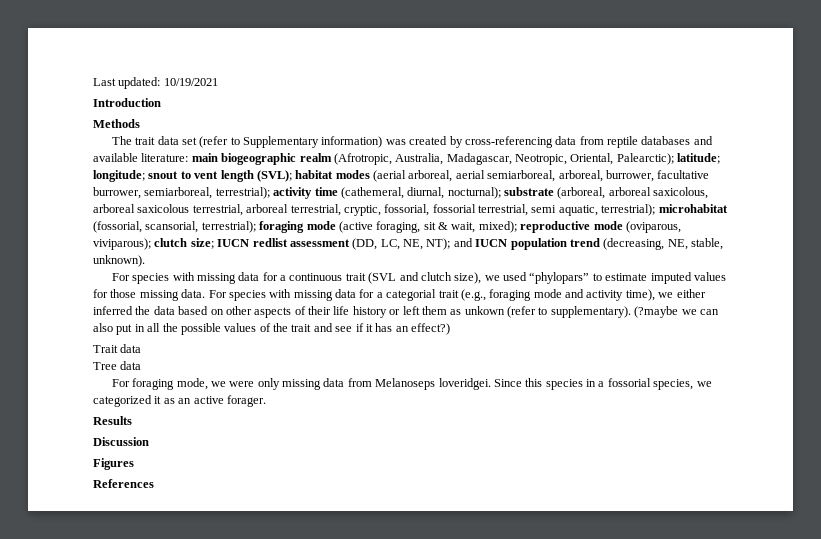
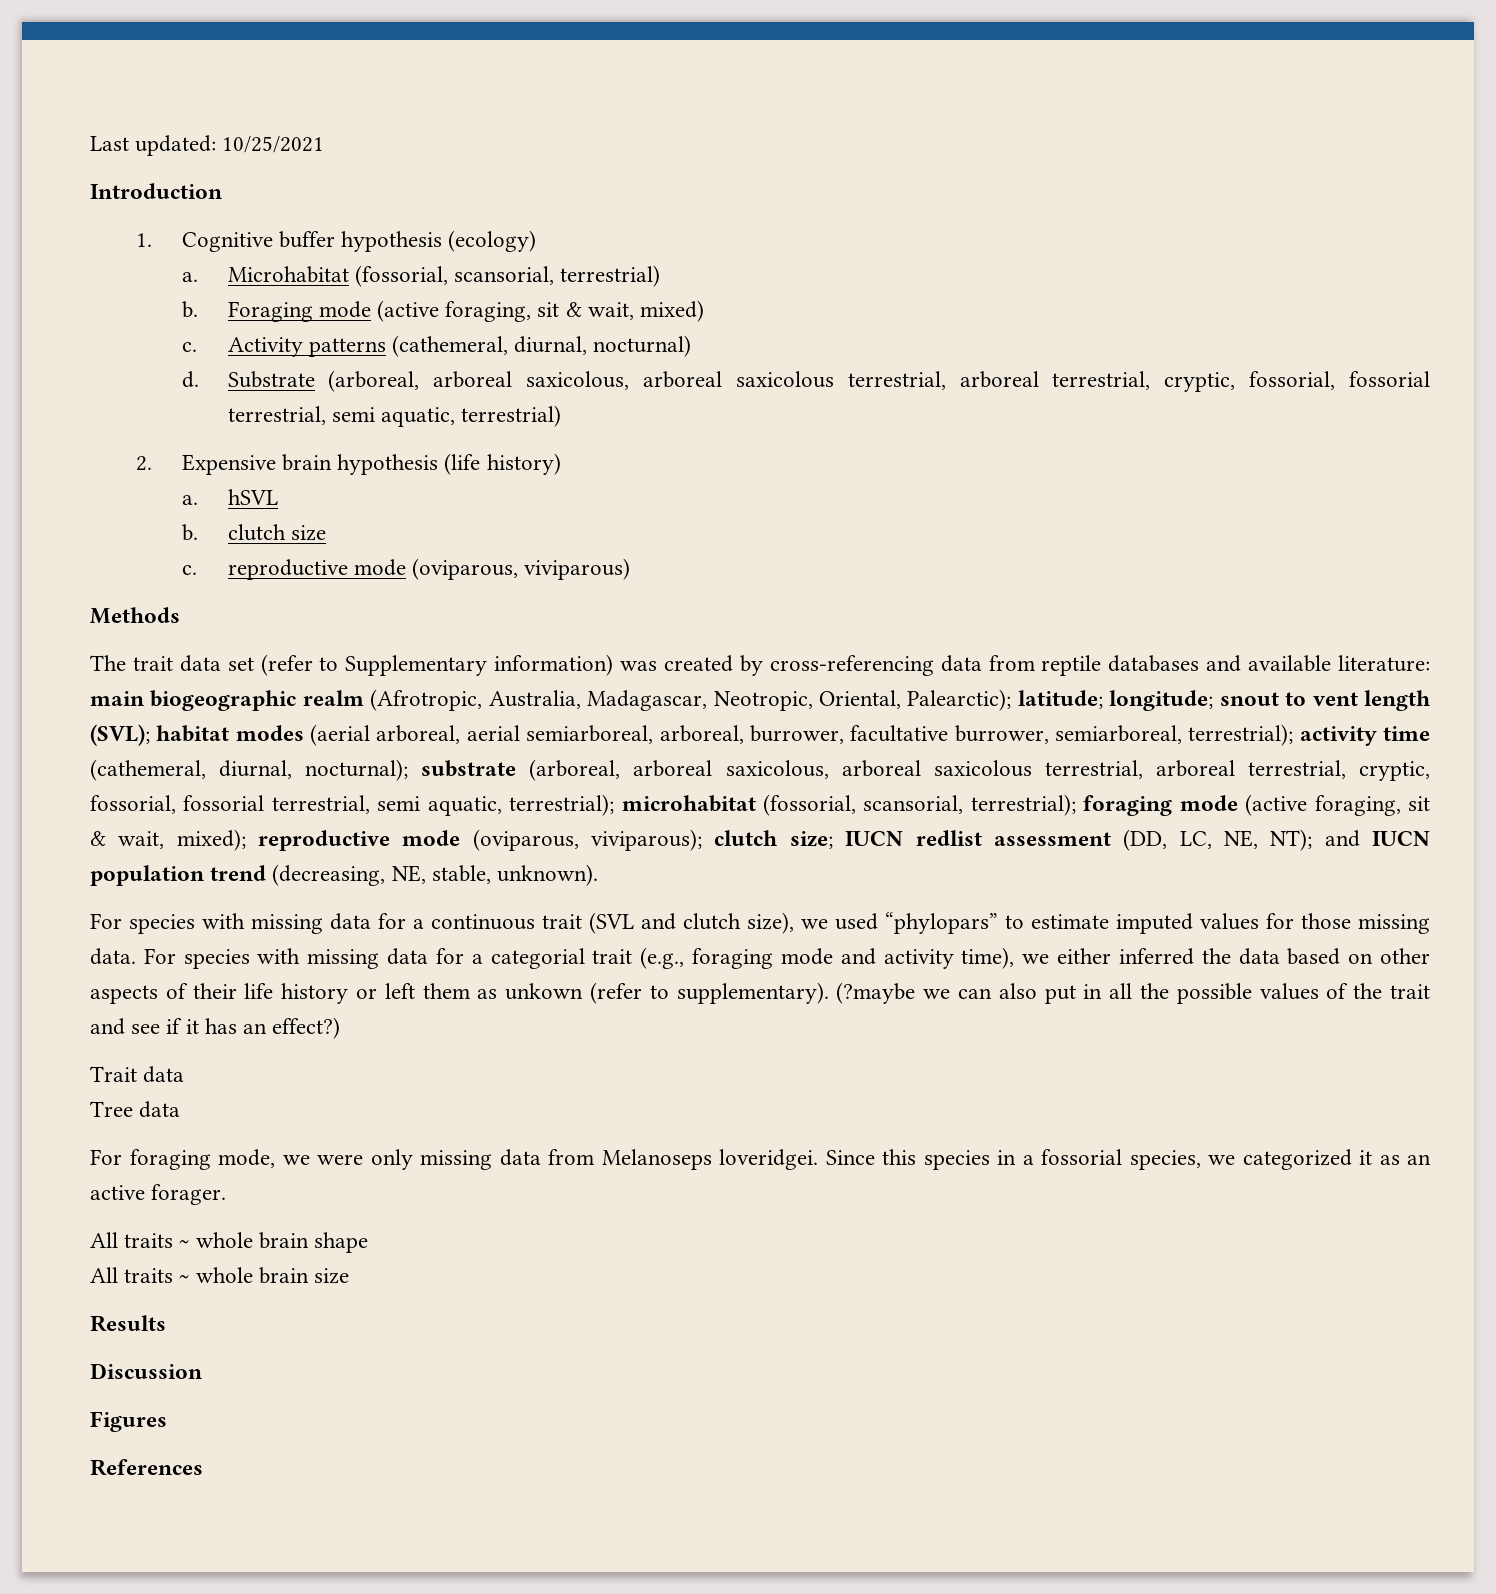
- Last updated: 10/19/2021
+ Last updated: 10/25/2021
+ 1. Cognitive buffer hypothesis (ecology)
+ a. Microhabitat (fossorial, scansorial, terrestrial)
+ b. Foraging mode (active foraging, sit & wait, mixed)
+ c. Activity patterns (cathemeral, diurnal, nocturnal)
+ d. Substrate (arboreal, arboreal saxicolous, arboreal saxicolous terrestrial, arboreal terrestrial, cryptic, fossorial, fossorial terrestrial, semi aquatic, terrestrial)
+ 2. Expensive brain hypothesis (life history)
+ a. hSVL
+ b. clutch size
+ c. reproductive mode (oviparous, viviparous)
+ All traits ~ whole brain shape
+ All traits ~ whole brain size

